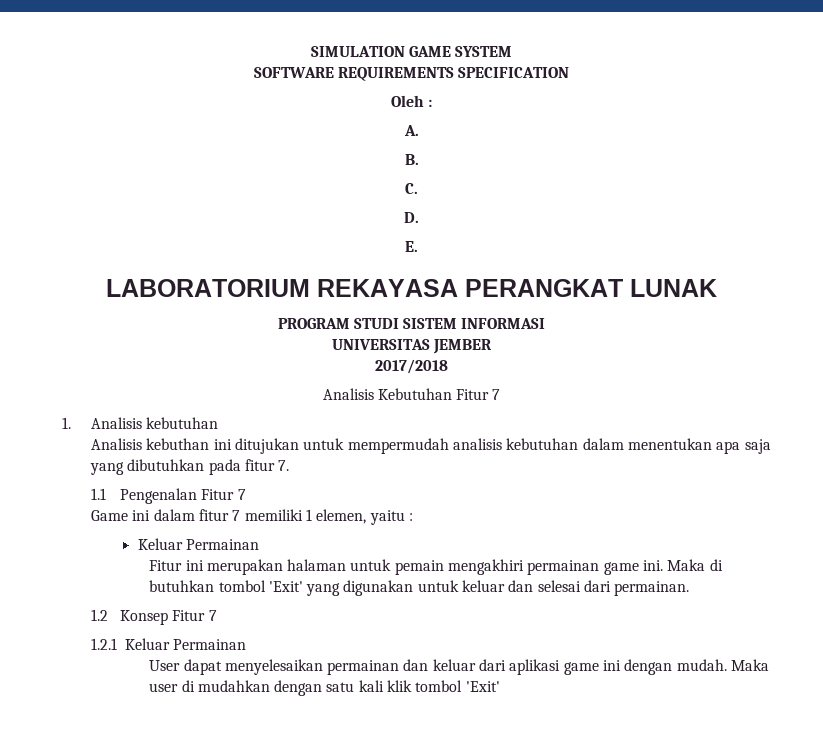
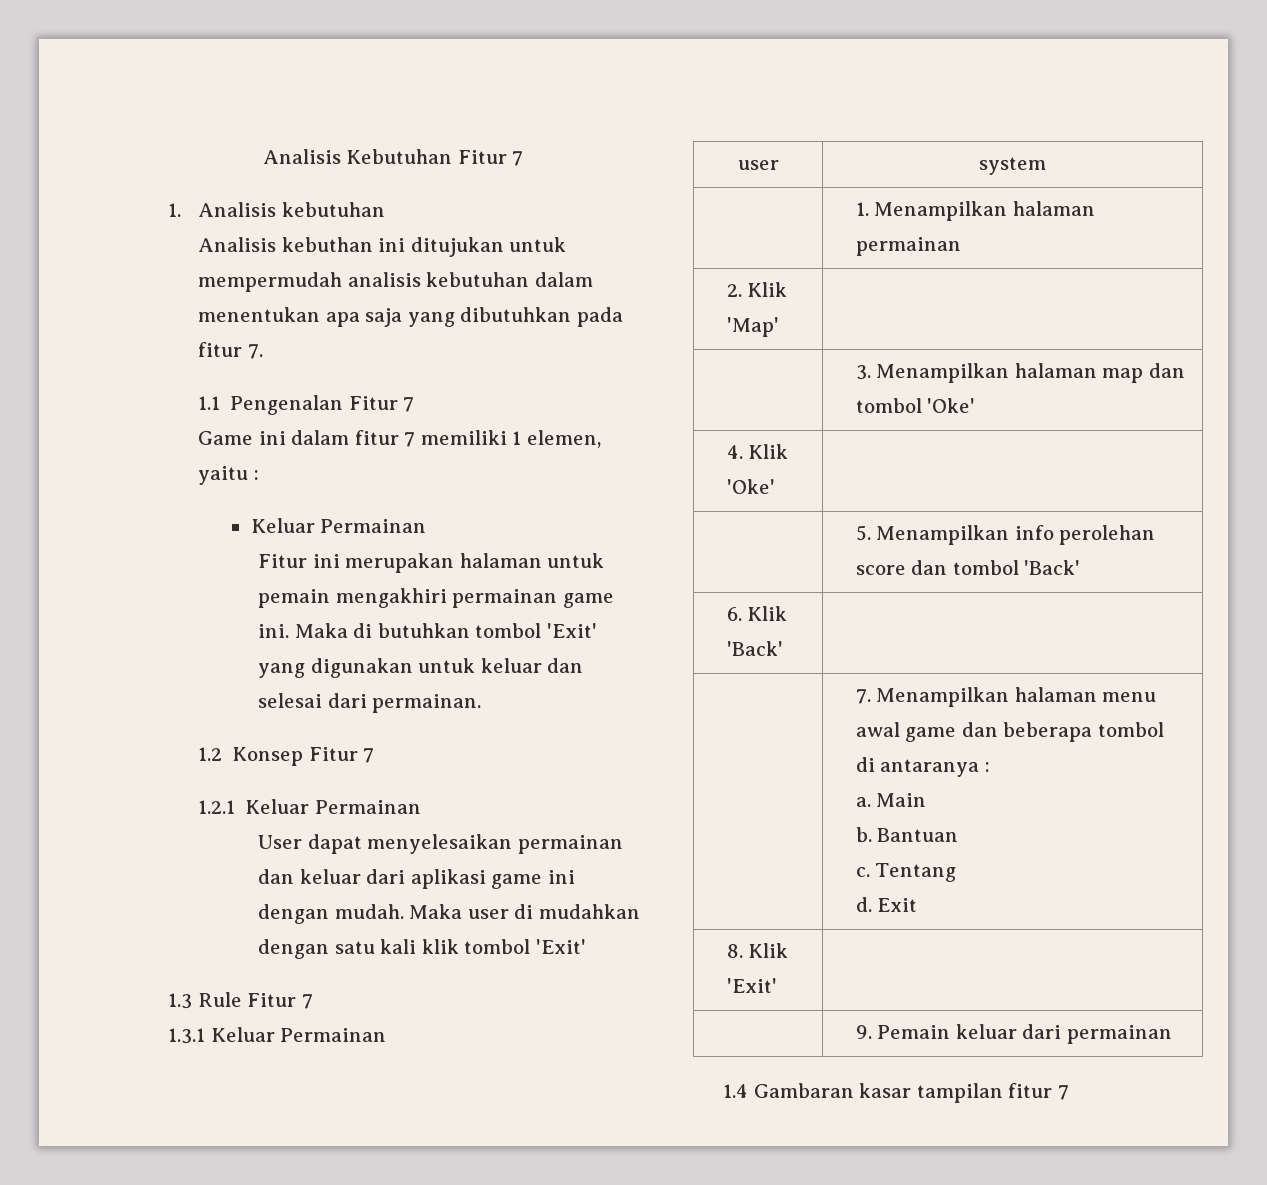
- SIMULATION GAME SYSTEM
- SOFTWARE REQUIREMENTS SPECIFICATION
- Oleh :
- A.
- B.
- C.
- D.
- E.
- LABORATORIUM REKAYASA PERANGKAT LUNAK
- PROGRAM STUDI SISTEM INFORMASI
- UNIVERSITAS JEMBER
- 2017/2018
+ 1.3 Rule Fitur 7
+ 1.3.1 Keluar Permainan
+ user | system
+ | 1. Menampilkan halaman permainan
+ 2. Klik 'Map' |
+ | 3. Menampilkan halaman map dan tombol 'Oke'
+ 4. Klik 'Oke' |
+ | 5. Menampilkan info perolehan score dan tombol 'Back'
+ 6. Klik 'Back' |
+ | 7. Menampilkan halaman menu awal game dan beberapa tombol di antaranya :
+ a. Main
+ b. Bantuan
+ c. Tentang
+ d. Exit
+ 8. Klik 'Exit' |
+ | 9. Pemain keluar dari permainan
+ 1.4 Gambaran kasar tampilan fitur 7

